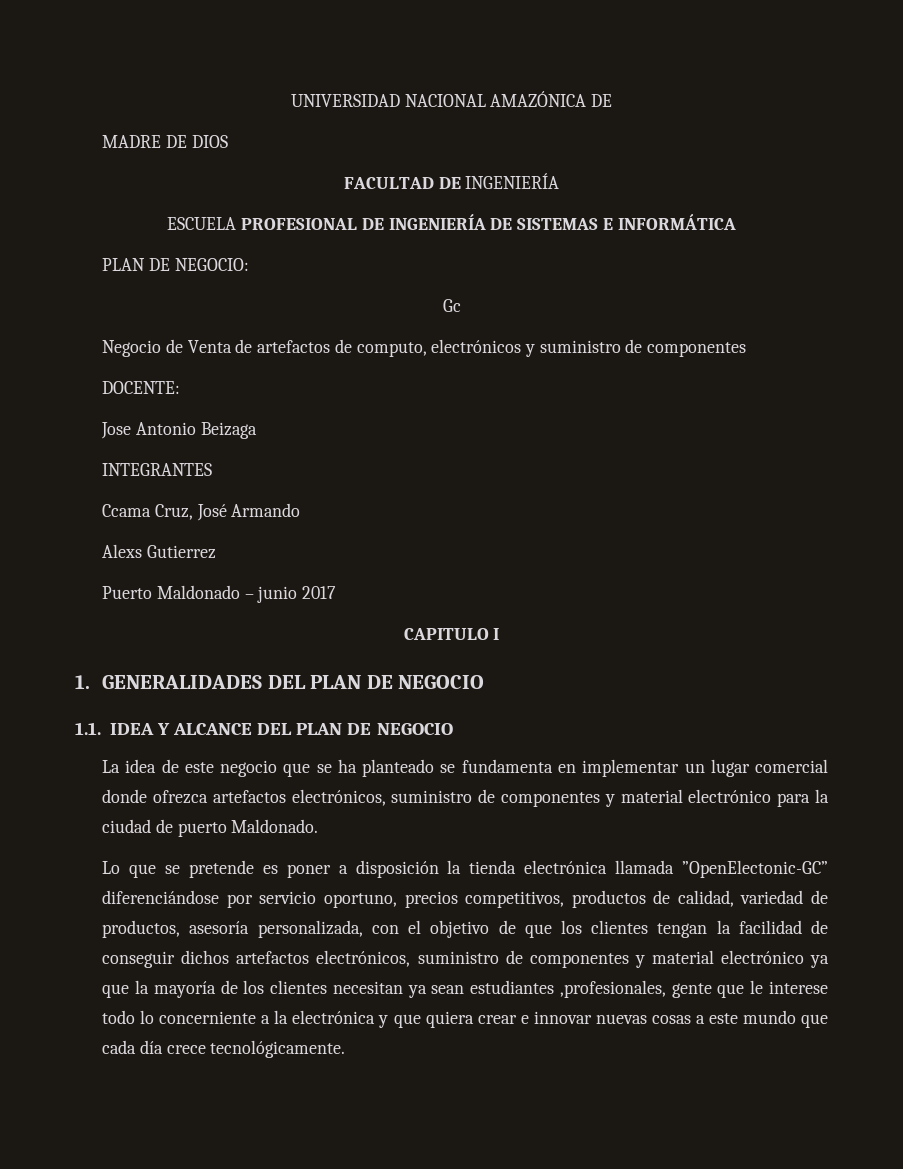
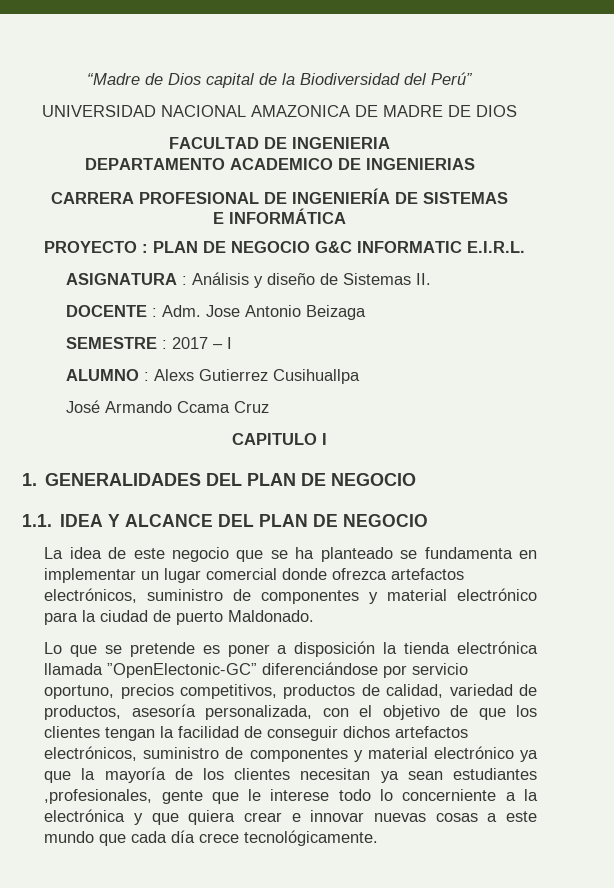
+ “Madre de Dios capital de la Biodiversidad del Perú”
- UNIVERSIDAD NACIONAL AMAZÓNICA DE
- MADRE DE DIOS
+ UNIVERSIDAD NACIONAL AMAZONICA DE MADRE DE DIOS
- FACULTAD DE INGENIERÍA
- ESCUELA PROFESIONAL DE INGENIERÍA DE SISTEMAS E INFORMÁTICA
+ FACULTAD DE INGENIERIA
+ DEPARTAMENTO ACADEMICO DE INGENIERIAS
+ CARRERA PROFESIONAL DE INGENIERÍA DE SISTEMAS
+ E INFORMÁTICA
- PLAN DE NEGOCIO:
- Gc
- Negocio de Venta de artefactos de computo, electrónicos y suministro de componentes
- DOCENTE:
- Jose Antonio Beizaga
- INTEGRANTES
- Ccama Cruz, José Armando
- Alexs Gutierrez
- Puerto Maldonado – junio 2017
+ PROYECTO : PLAN DE NEGOCIO G&C INFORMATIC E.I.R.L.
+ ASIGNATURA : Análisis y diseño de Sistemas II.
+ DOCENTE : Adm. Jose Antonio Beizaga
+ SEMESTRE : 2017 – I
+ ALUMNO : Alexs Gutierrez Cusihuallpa
+ José Armando Ccama Cruz

